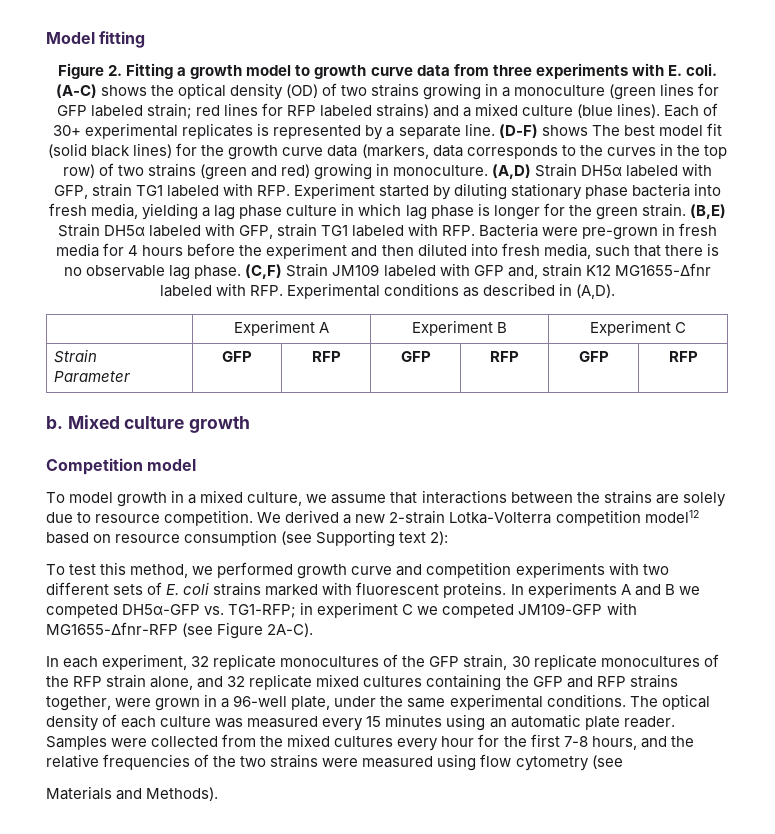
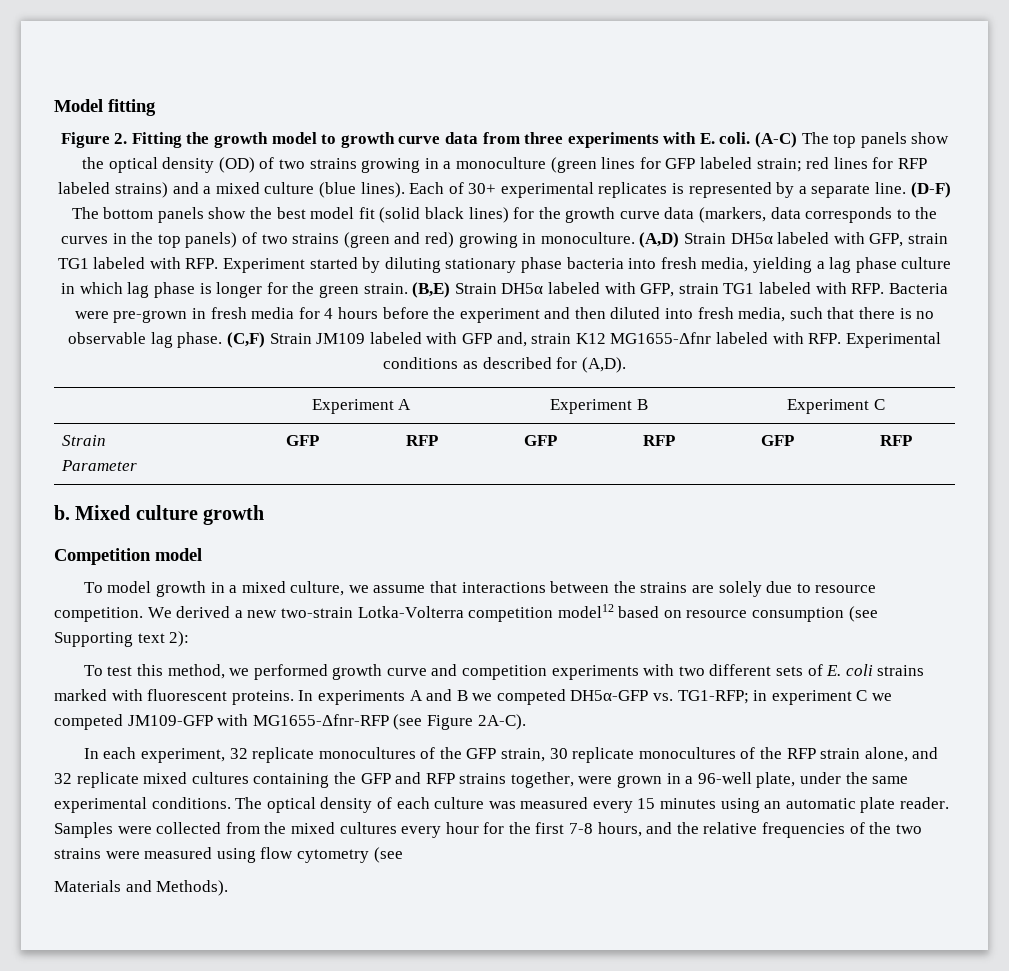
- Figure 2. Fitting a growth model to growth curve data from three experiments with E. coli.
+ Figure 2. Fitting the growth model to growth curve data from three experiments with E. coli.
- (A-C) shows the optical density (OD) of two strains growing in a monoculture (green lines for GFP labeled strain; red lines for RFP labeled strains) and a mixed culture (blue lines).
+ (A-C) The top panels show the optical density (OD) of two strains growing in a monoculture (green lines for GFP labeled strain; red lines for RFP labeled strains) and a mixed culture (blue lines).
- (D-F) shows The best model fit (solid black lines) for the growth curve data (markers, data corresponds to the curves in the top row) of two strains (green and red) growing in monoculture.
+ (D-F) The bottom panels show the best model fit (solid black lines) for the growth curve data (markers, data corresponds to the curves in the top panels) of two strains (green and red) growing in monoculture.
- (C,F) Strain JM109 labeled with GFP and, strain K12 MG1655-Δfnr labeled with RFP. Experimental conditions as described in (A,D).
+ (C,F) Strain JM109 labeled with GFP and, strain K12 MG1655-Δfnr labeled with RFP. Experimental conditions as described for (A,D).
- We derived a new 2-strain Lotka-Volterra competition model12 based on resource consumption (see Supporting text 2):
+ We derived a new two-strain Lotka-Volterra competition model12 based on resource consumption (see Supporting text 2):

